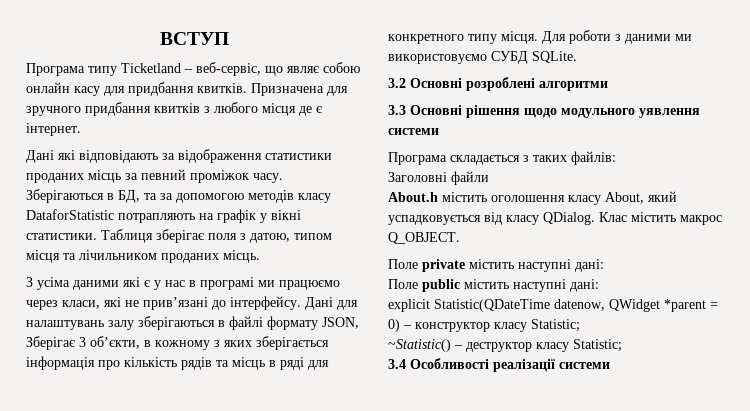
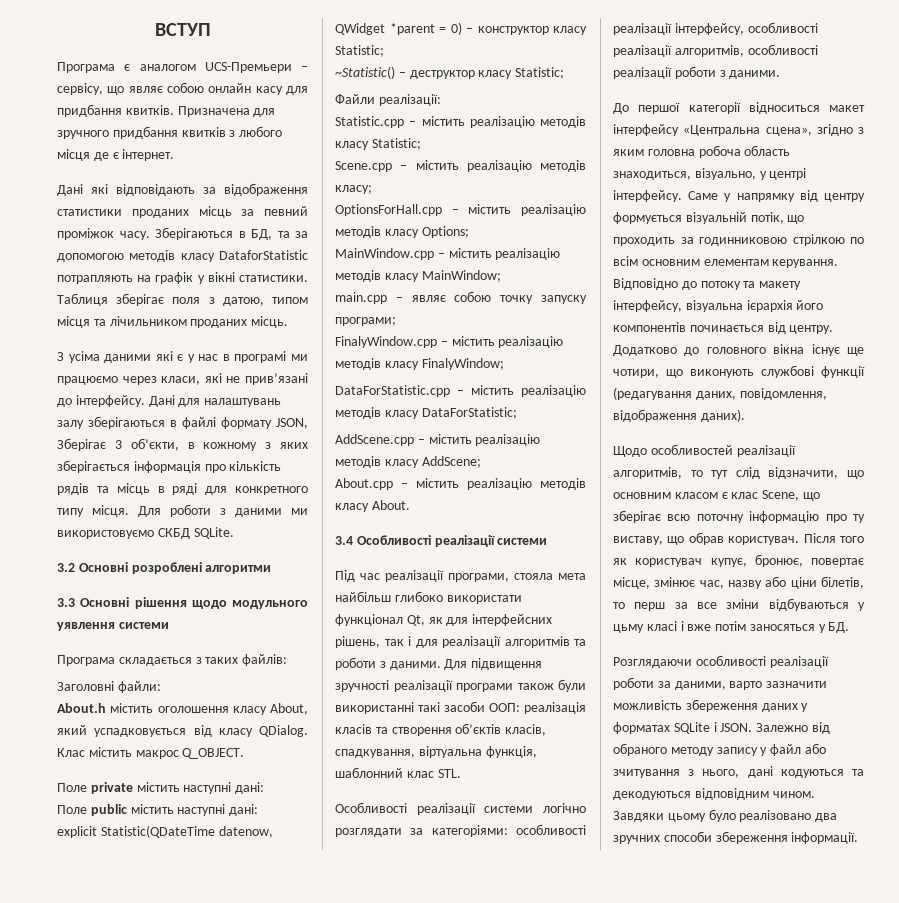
- Програма типу Ticketland – веб-сервіс, що являє собою онлайн касу для придбання квитків.
+ Програма є аналогом UCS-Премьери – сервісу, що являє собою онлайн касу для придбання квитків.
- Для роботи з даними ми використовуємо СУБД SQLite.
+ Для роботи з даними ми використовуємо СКБД SQLite.
- Заголовні файли
+ Заголовні файли:
+ Файли реалізації:
+ Statistic.cpp – містить реалізацію методів класу Statistic;
+ Scene.cpp – містить реалізацію методів класу;
+ OptionsForHall.cpp – містить реалізацію методів класу Options;
+ MainWindow.cpp – містить реалізацію методів класу MainWindow;
+ main.cpp – являє собою точку запуску програми;
+ FinalyWindow.cpp – містить реалізацію методів класу FinalyWindow;
+ DataForStatistic.cpp – містить реалізацію методів класу DataForStatistic;
+ AddScene.cpp – містить реалізацію методів класу AddScene;
+ About.cpp – містить реалізацію методів класу About.
  3.4 Особливості реалізації системи
+ Під час реалізації програми, стояла мета найбільш глибоко використати функціонал Qt, як для інтерфейсних рішень, так і для реалізації алгоритмів та роботи з даними. Для підвищення зручності реалізації програми також були використанні такі засоби ООП: реалізація класів та створення об’єктів класів, спадкування, віртуальна функція, шаблонний клас STL.
+ Особливості реалізації системи логічно розглядати за категоріями: особливості реалізації інтерфейсу, особливості реалізації алгоритмів, особливості реалізації роботи з даними.
+ До першої категорії відноситься макет інтерфейсу «Центральна сцена», згідно з яким головна робоча область знаходиться, візуально, у центрі інтерфейсу. Саме у напрямку від центру формується візуальній потік, що проходить за годинниковою стрілкою по всім основним елементам керування. Відповідно до потоку та макету інтерфейсу, візуальна ієрархія його компонентів починається від центру. Додатково до головного вікна існує ще чотири, що виконують службові функції (редагування даних, повідомлення, відображення даних).
+ Щодо особливостей реалізації алгоритмів, то тут слід відзначити, що основним класом є клас Scene, що зберігає всю поточну інформацію про ту виставу, що обрав користувач. Після того як користувач купує, бронює, повертає місце, змінює час, назву або ціни білетів, то перш за все зміни відбуваються у цьму класі і вже потім заносяться у БД.
+ Розглядаючи особливості реалізації роботи за даними, варто зазначити можливість збереження даних у форматах SQLite і JSON. Залежно від обраного методу запису у файл або зчитування з нього, дані кодуються та декодуються відповідним чином. Завдяки цьому було реалізовано два зручних способи збереження інформації.

